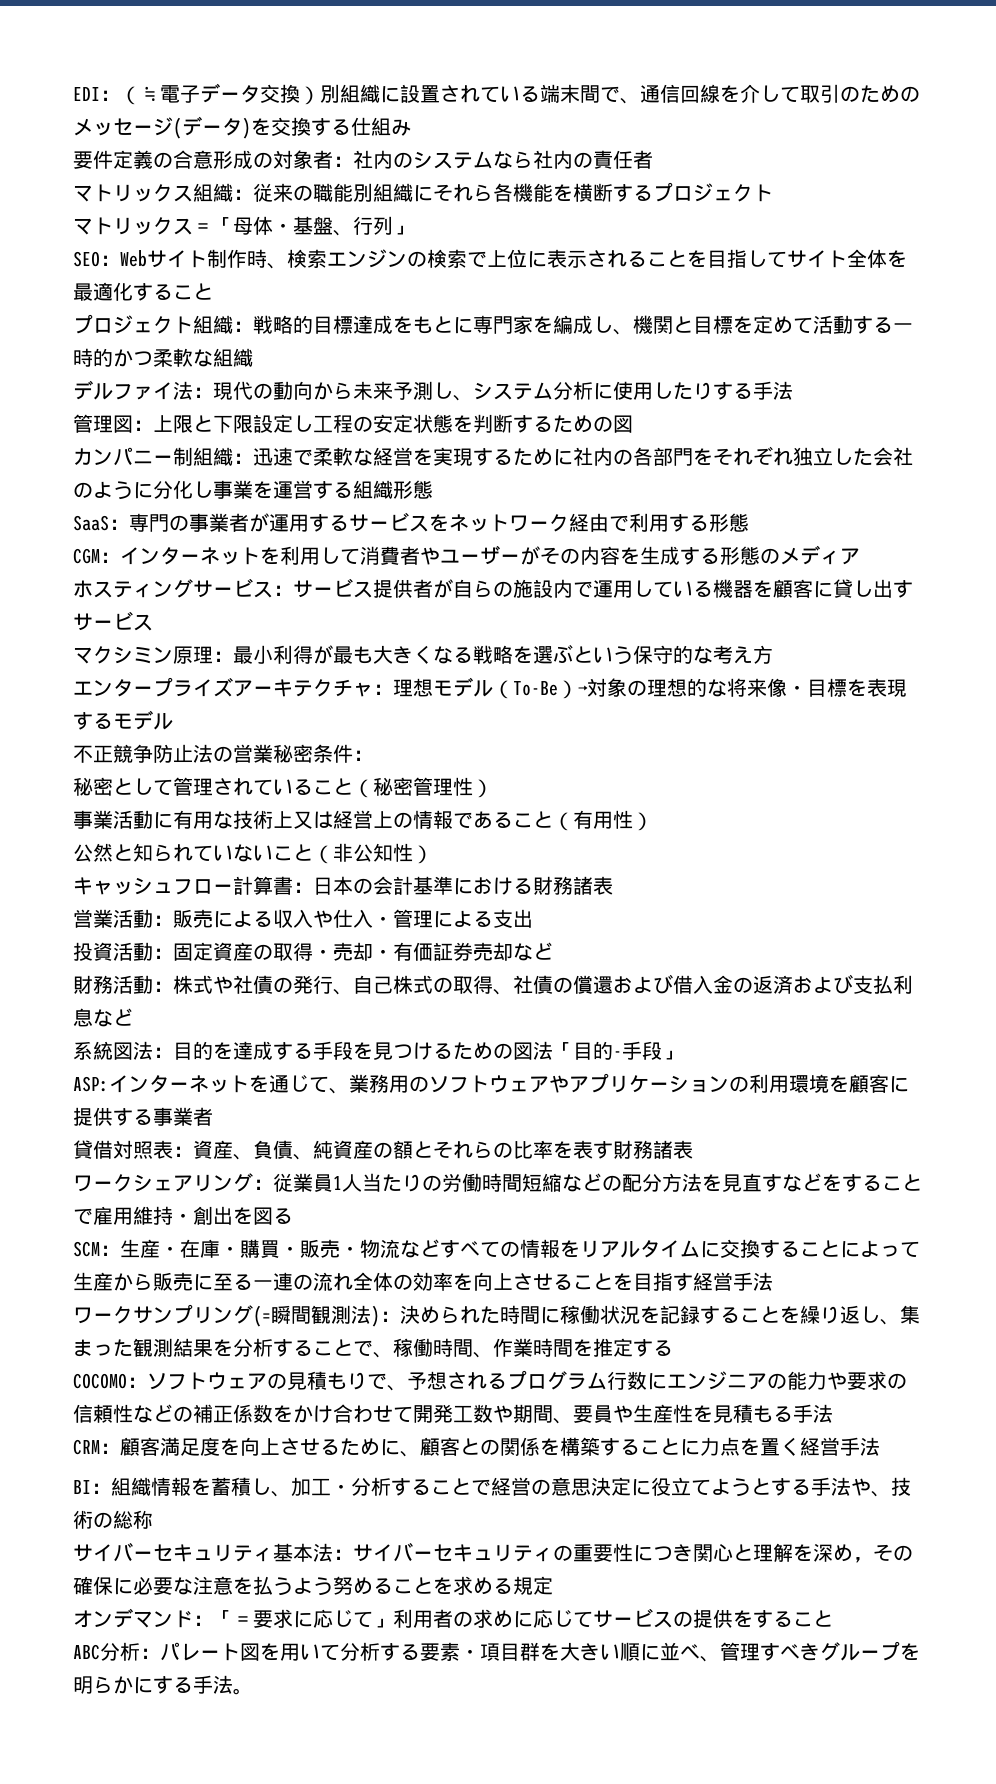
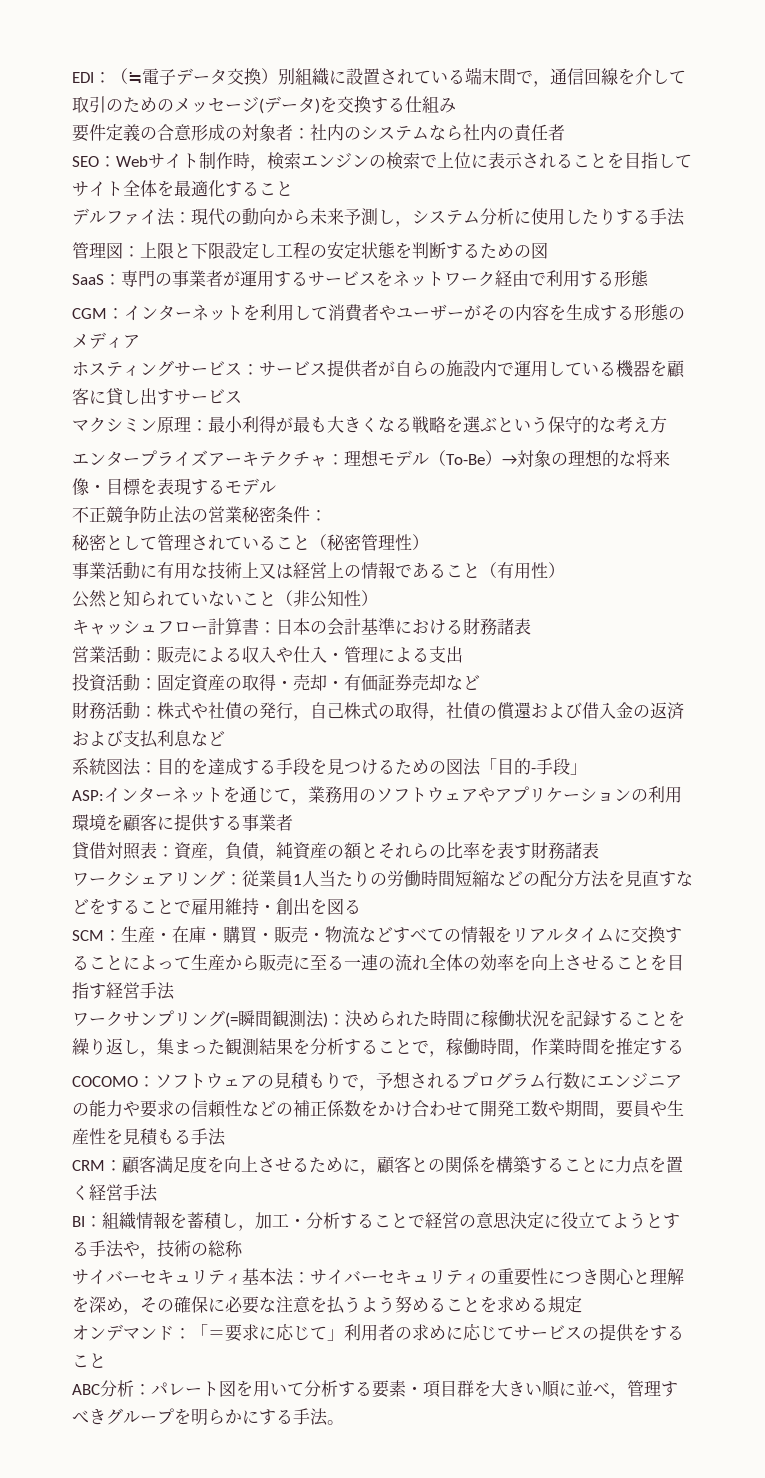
- EDI：（≒電子データ交換）別組織に設置されている端末間で、通信回線を介して取引のためのメッセージ(データ)を交換する仕組み
+ EDI：（≒電子データ交換）別組織に設置されている端末間で，通信回線を介して取引のためのメッセージ(データ)を交換する仕組み
- マトリックス組織：従来の職能別組織にそれら各機能を横断するプロジェクト
- マトリックス＝「母体・基盤、行列」
- SEO：Webサイト制作時、検索エンジンの検索で上位に表示されることを目指してサイト全体を最適化すること
+ SEO：Webサイト制作時，検索エンジンの検索で上位に表示されることを目指してサイト全体を最適化すること
- プロジェクト組織：戦略的目標達成をもとに専門家を編成し、機関と目標を定めて活動する一時的かつ柔軟な組織
- デルファイ法：現代の動向から未来予測し、システム分析に使用したりする手法
+ デルファイ法：現代の動向から未来予測し，システム分析に使用したりする手法
- カンパニー制組織：迅速で柔軟な経営を実現するために社内の各部門をそれぞれ独立した会社のように分化し事業を運営する組織形態
- 財務活動：株式や社債の発行、自己株式の取得、社債の償還および借入金の返済および支払利息など
+ 財務活動：株式や社債の発行，自己株式の取得，社債の償還および借入金の返済および支払利息など
- ASP:インターネットを通じて、業務用のソフトウェアやアプリケーションの利用環境を顧客に提供する事業者
+ ASP:インターネットを通じて，業務用のソフトウェアやアプリケーションの利用環境を顧客に提供する事業者
- 貸借対照表：資産、負債、純資産の額とそれらの比率を表す財務諸表
+ 貸借対照表：資産，負債，純資産の額とそれらの比率を表す財務諸表
- ワークサンプリング(=瞬間観測法)：決められた時間に稼働状況を記録することを繰り返し、集まった観測結果を分析することで、稼働時間、作業時間を推定する
+ ワークサンプリング(=瞬間観測法)：決められた時間に稼働状況を記録することを繰り返し，集まった観測結果を分析することで，稼働時間，作業時間を推定する
- COCOMO：ソフトウェアの見積もりで、予想されるプログラム行数にエンジニアの能力や要求の信頼性などの補正係数をかけ合わせて開発工数や期間、要員や生産性を見積もる手法
+ COCOMO：ソフトウェアの見積もりで，予想されるプログラム行数にエンジニアの能力や要求の信頼性などの補正係数をかけ合わせて開発工数や期間，要員や生産性を見積もる手法
- CRM：顧客満足度を向上させるために、顧客との関係を構築することに力点を置く経営手法
+ CRM：顧客満足度を向上させるために，顧客との関係を構築することに力点を置く経営手法
- BI：組織情報を蓄積し、加工・分析することで経営の意思決定に役立てようとする手法や、技術の総称
+ BI：組織情報を蓄積し，加工・分析することで経営の意思決定に役立てようとする手法や，技術の総称
- ABC分析：パレート図を用いて分析する要素・項目群を大きい順に並べ、管理すべきグループを明らかにする手法。
+ ABC分析：パレート図を用いて分析する要素・項目群を大きい順に並べ，管理すべきグループを明らかにする手法。

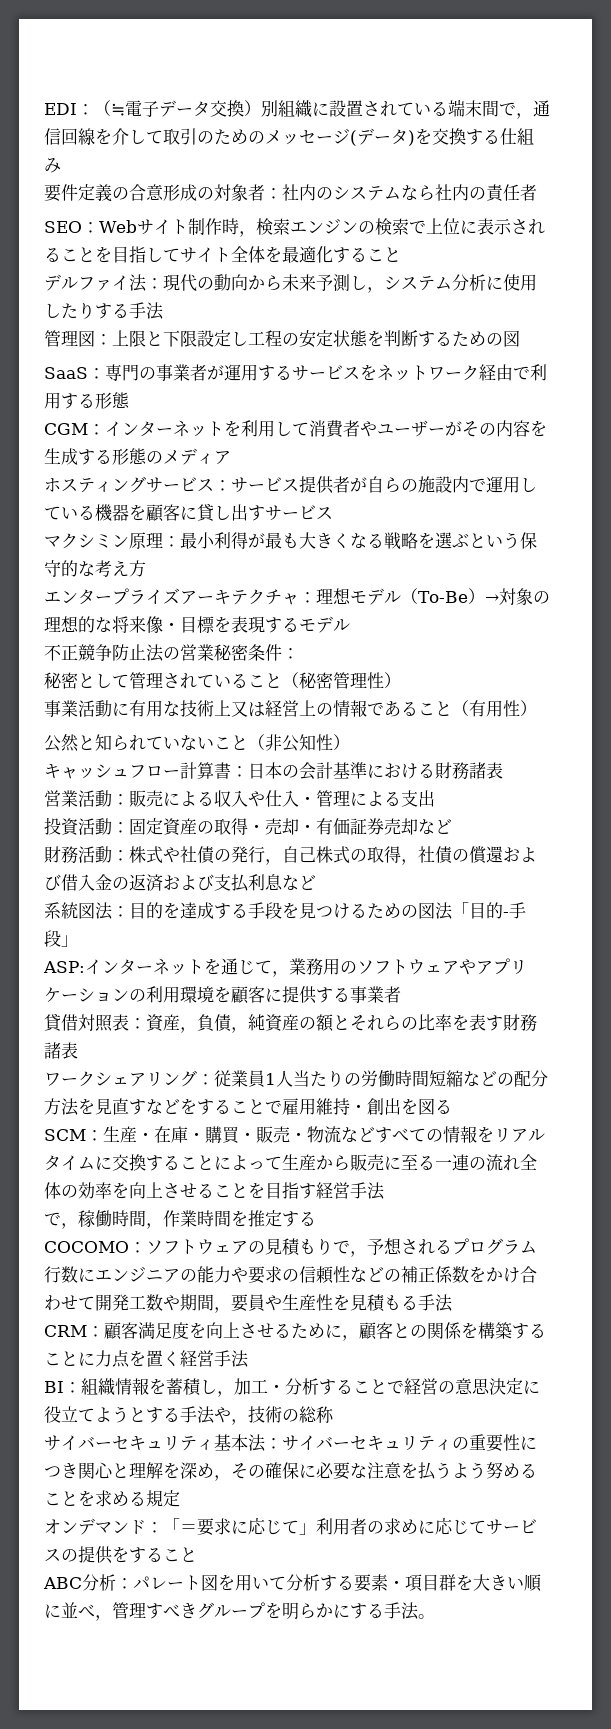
- ワークサンプリング(=瞬間観測法)：決められた時間に稼働状況を記録することを繰り返し，集まった観測結果を分析することで，稼働時間，作業時間を推定する
+ で，稼働時間，作業時間を推定する

